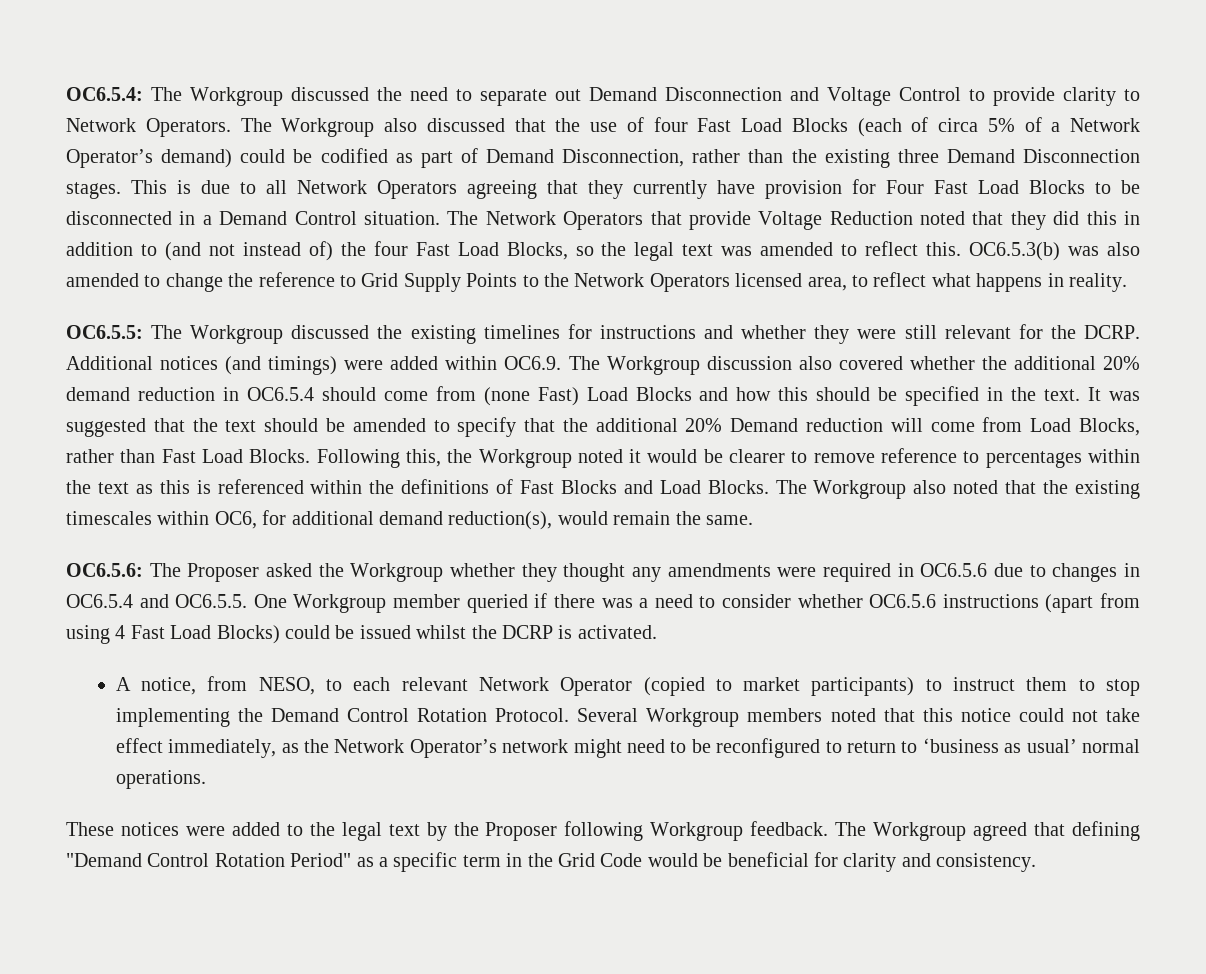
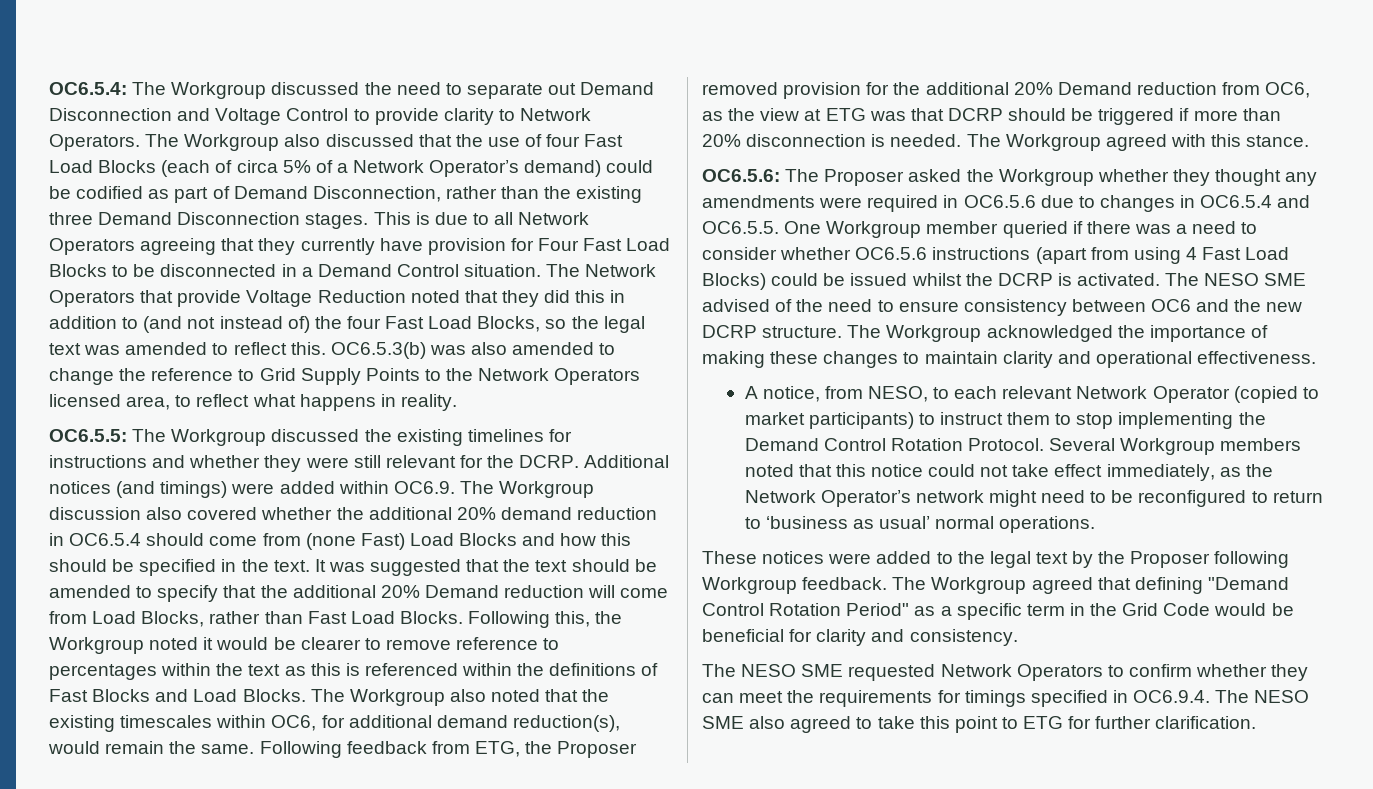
+ Following feedback from ETG, the Proposer removed provision for the additional 20% Demand reduction from OC6, as the view at ETG was that DCRP should be triggered if more than 20% disconnection is needed. The Workgroup agreed with this stance.
+ The NESO SME advised of the need to ensure consistency between OC6 and the new DCRP structure. The Workgroup acknowledged the importance of making these changes to maintain clarity and operational effectiveness.
+ The NESO SME requested Network Operators to confirm whether they can meet the requirements for timings specified in OC6.9.4. The NESO SME also agreed to take this point to ETG for further clarification.

